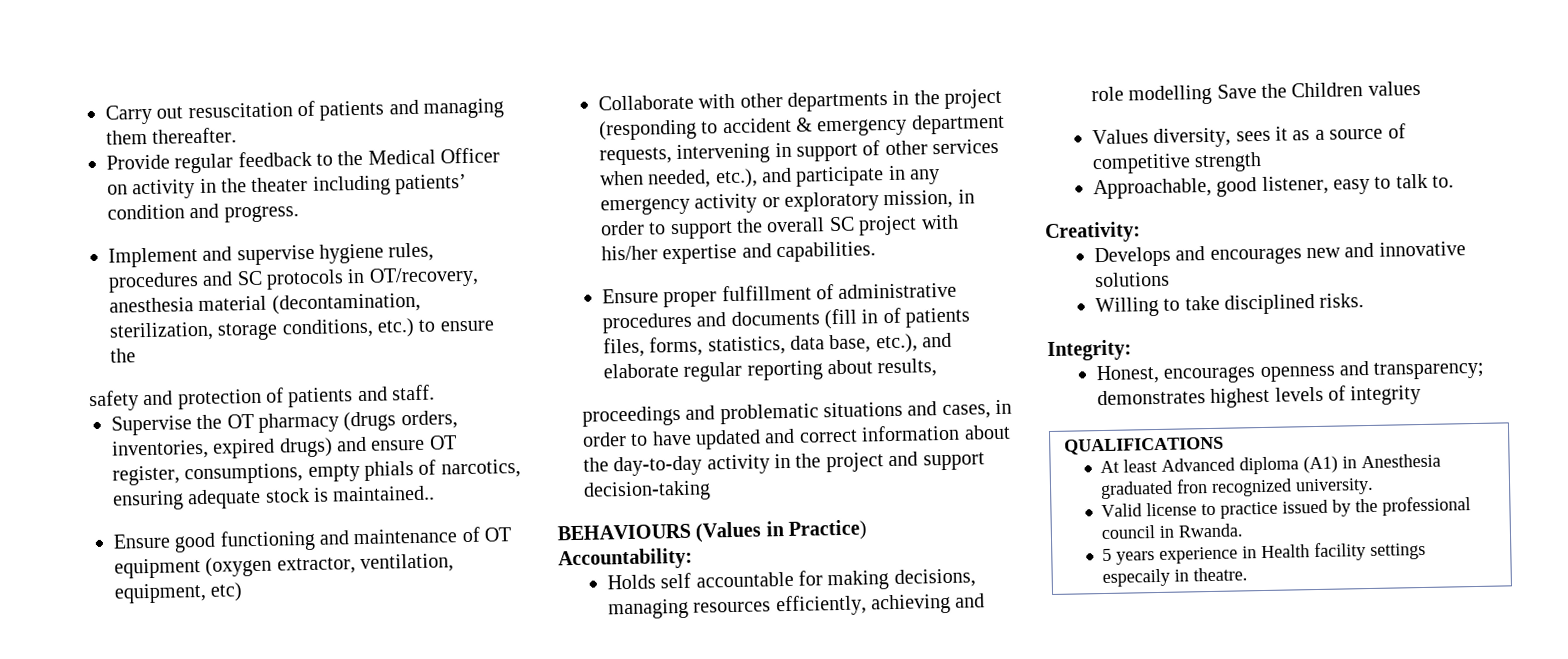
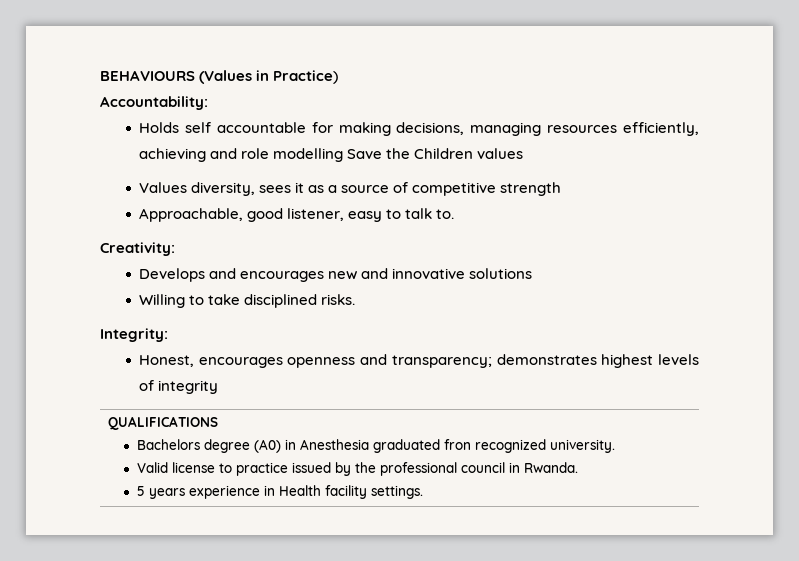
- Carry out resuscitation of patients and managing them thereafter.
- Provide regular feedback to the Medical Officer on activity in the theater including patients’ condition and progress.
- Implement and supervise hygiene rules, procedures and SC protocols in OT/recovery, anesthesia material (decontamination, sterilization, storage conditions, etc.) to ensure the
- safety and protection of patients and staff.
- Supervise the OT pharmacy (drugs orders, inventories, expired drugs) and ensure OT register, consumptions, empty phials of narcotics, ensuring adequate stock is maintained..
- Ensure good functioning and maintenance of OT equipment (oxygen extractor, ventilation, equipment, etc)
- Collaborate with other departments in the project (responding to accident & emergency department requests, intervening in support of other services when needed, etc.), and participate in any emergency activity or exploratory mission, in order to support the overall SC project with his/her expertise and capabilities.
- Ensure proper fulfillment of administrative procedures and documents (fill in of patients files, forms, statistics, data base, etc.), and elaborate regular reporting about results,
- proceedings and problematic situations and cases, in order to have updated and correct information about the day-to-day activity in the project and support decision-taking
  QUALIFICATIONS
- At least Advanced diploma (A1) in Anesthesia graduated fron recognized university.
+ Bachelors degree (A0) in Anesthesia graduated fron recognized university.
  Valid license to practice issued by the professional council in Rwanda.
- 5 years experience in Health facility settings especaily in theatre.
+ 5 years experience in Health facility settings.

